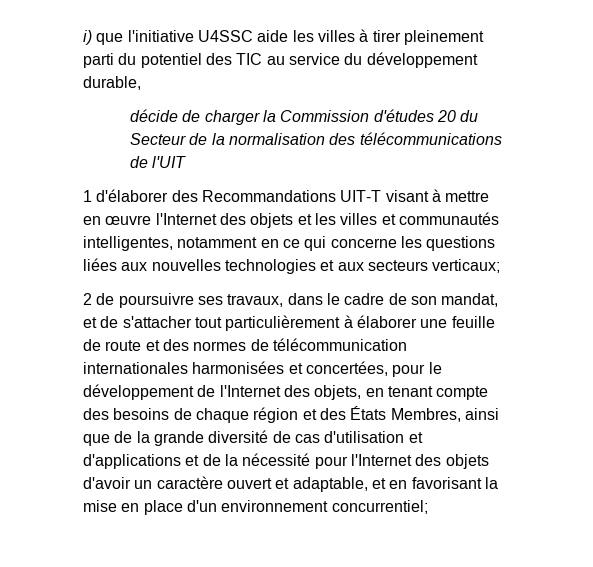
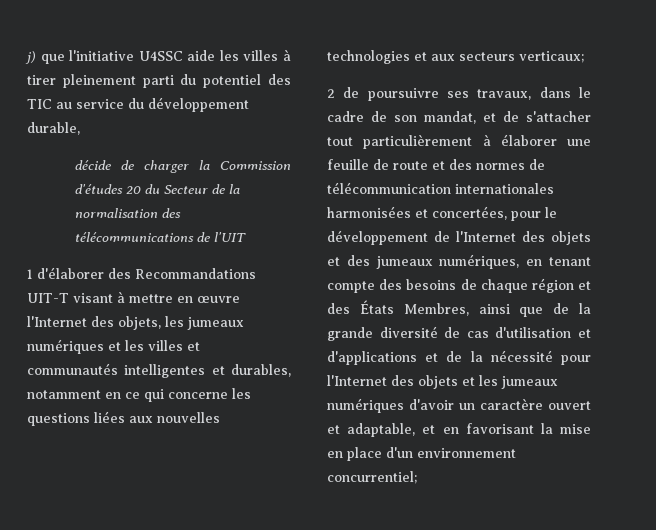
- i) que l'initiative U4SSC aide les villes à tirer pleinement parti du potentiel des TIC au service du développement durable,
+ j) que l'initiative U4SSC aide les villes à tirer pleinement parti du potentiel des TIC au service du développement durable,
- 1 d'élaborer des Recommandations UIT-T visant à mettre en œuvre l'Internet des objets et les villes et communautés intelligentes, notamment en ce qui concerne les questions liées aux nouvelles technologies et aux secteurs verticaux;
+ 1 d'élaborer des Recommandations UIT-T visant à mettre en œuvre l'Internet des objets, les jumeaux numériques et les villes et communautés intelligentes et durables, notamment en ce qui concerne les questions liées aux nouvelles technologies et aux secteurs verticaux;
- 2 de poursuivre ses travaux, dans le cadre de son mandat, et de s'attacher tout particulièrement à élaborer une feuille de route et des normes de télécommunication internationales harmonisées et concertées, pour le développement de l'Internet des objets, en tenant compte des besoins de chaque région et des États Membres, ainsi que de la grande diversité de cas d'utilisation et d'applications et de la nécessité pour l'Internet des objets d'avoir un caractère ouvert et adaptable, et en favorisant la mise en place d'un environnement concurrentiel;
+ 2 de poursuivre ses travaux, dans le cadre de son mandat, et de s'attacher tout particulièrement à élaborer une feuille de route et des normes de télécommunication internationales harmonisées et concertées, pour le développement de l'Internet des objets et des jumeaux numériques, en tenant compte des besoins de chaque région et des États Membres, ainsi que de la grande diversité de cas d'utilisation et d'applications et de la nécessité pour l'Internet des objets et les jumeaux numériques d'avoir un caractère ouvert et adaptable, et en favorisant la mise en place d'un environnement concurrentiel;

